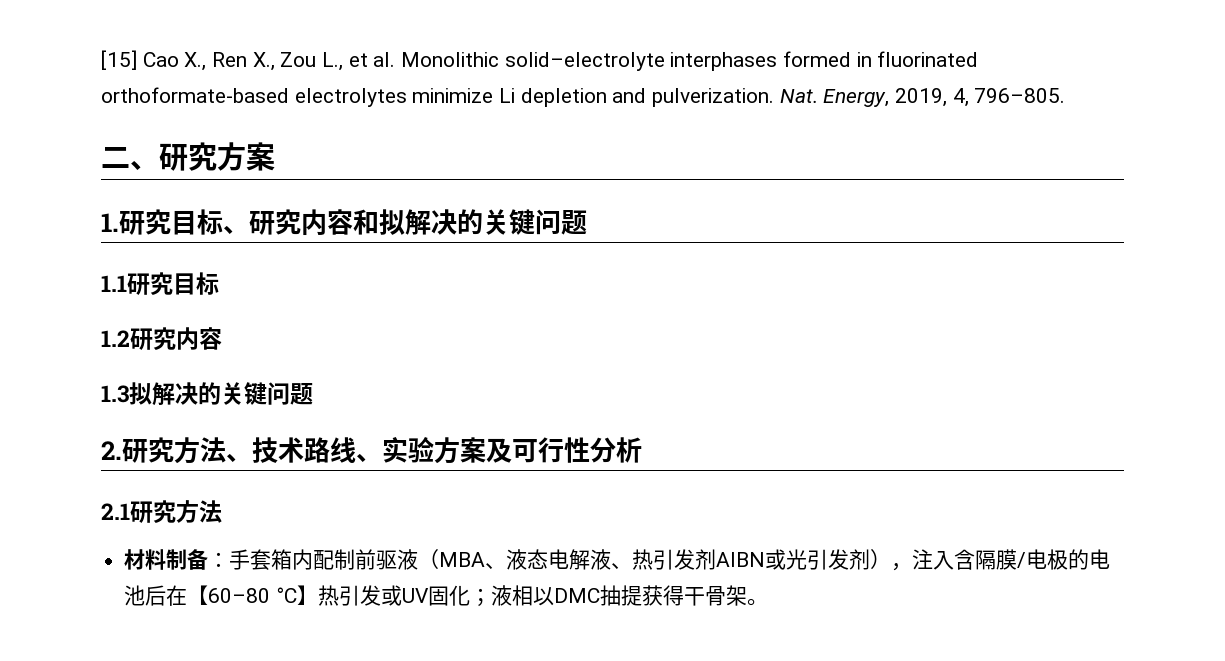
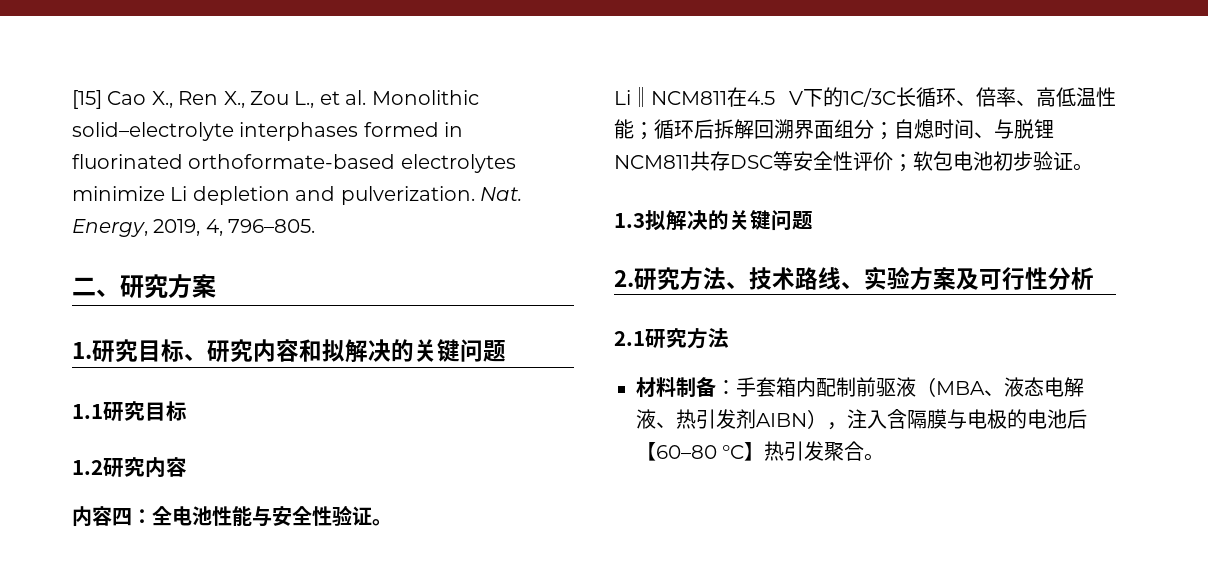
+ 内容四：全电池性能与安全性验证。
+ Li‖NCM811在4.5 V下的1C/3C长循环、倍率、高低温性能；循环后拆解回溯界面组分；自熄时间、与脱锂NCM811共存DSC等安全性评价；软包电池初步验证。
- 材料制备：手套箱内配制前驱液（MBA、液态电解液、热引发剂AIBN或光引发剂），注入含隔膜/电极的电池后在【60–80 °C】热引发或UV固化；液相以DMC抽提获得干骨架。
+ 材料制备：手套箱内配制前驱液（MBA、液态电解液、热引发剂AIBN），注入含隔膜与电极的电池后【60–80 °C】热引发聚合。

